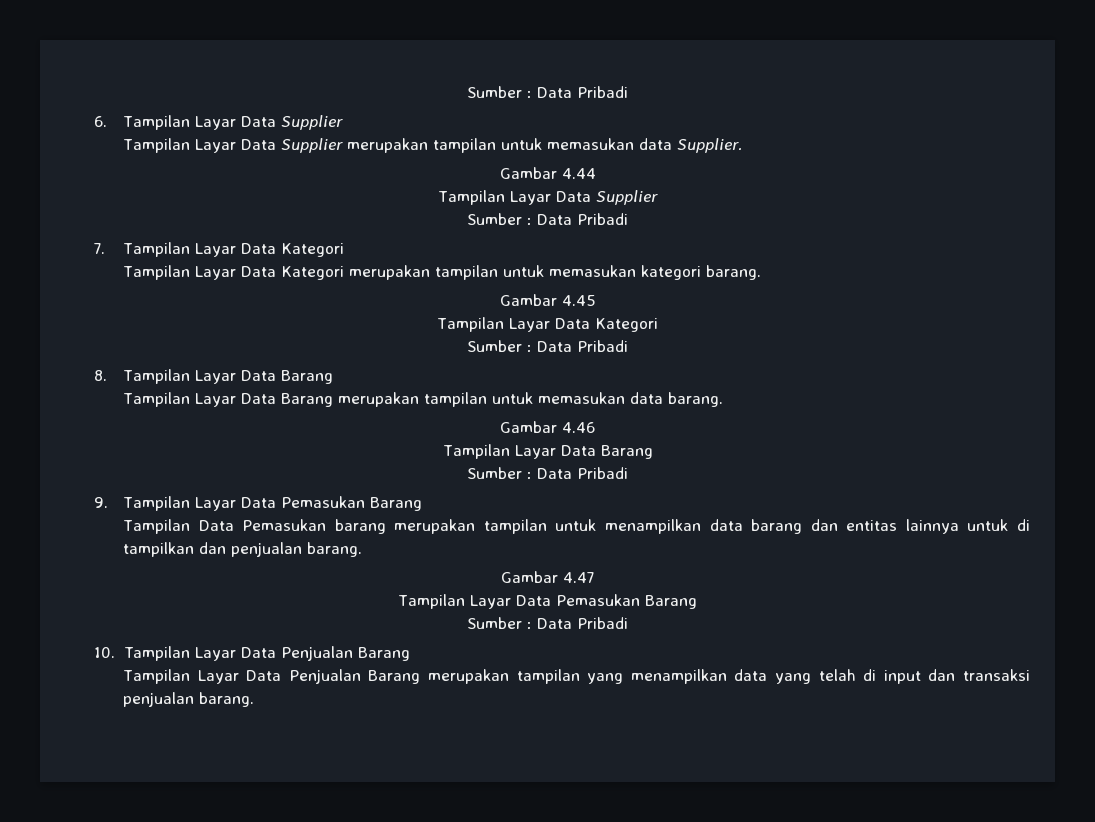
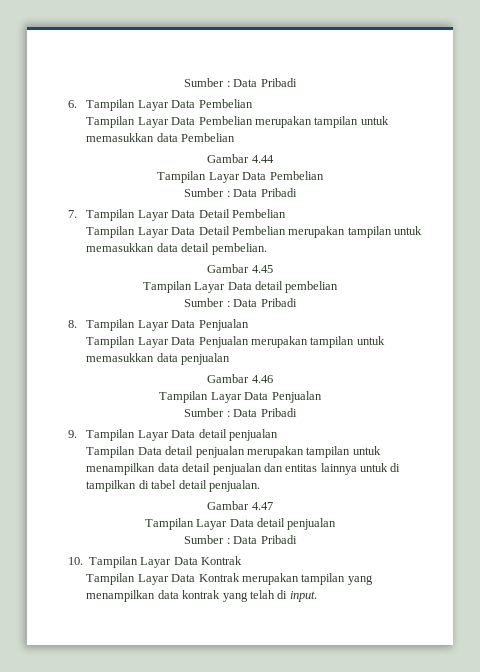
- 6. Tampilan Layar Data Supplier
- Tampilan Layar Data Supplier merupakan tampilan untuk memasukan data Supplier.
+ 6. Tampilan Layar Data Pembelian
+ Tampilan Layar Data Pembelian merupakan tampilan untuk memasukkan data Pembelian
  Gambar 4.44
- Tampilan Layar Data Supplier
+ Tampilan Layar Data Pembelian
- 7. Tampilan Layar Data Kategori
- Tampilan Layar Data Kategori merupakan tampilan untuk memasukan kategori barang.
+ 7. Tampilan Layar Data Detail Pembelian
+ Tampilan Layar Data Detail Pembelian merupakan tampilan untuk memasukkan data detail pembelian.
  Gambar 4.45
- Tampilan Layar Data Kategori
+ Tampilan Layar Data detail pembelian
  Sumber : Data Pribadi
- 8. Tampilan Layar Data Barang
- Tampilan Layar Data Barang merupakan tampilan untuk memasukan data barang.
+ 8. Tampilan Layar Data Penjualan
+ Tampilan Layar Data Penjualan merupakan tampilan untuk memasukkan data penjualan
  Gambar 4.46
- Tampilan Layar Data Barang
+ Tampilan Layar Data Penjualan
  Sumber : Data Pribadi
- 9. Tampilan Layar Data Pemasukan Barang
- Tampilan Data Pemasukan barang merupakan tampilan untuk menampilkan data barang dan entitas lainnya untuk di tampilkan dan penjualan barang.
+ 9. Tampilan Layar Data detail penjualan
+ Tampilan Data detail penjualan merupakan tampilan untuk menampilkan data detail penjualan dan entitas lainnya untuk di tampilkan di tabel detail penjualan.
  Gambar 4.47
- Tampilan Layar Data Pemasukan Barang
+ Tampilan Layar Data detail penjualan
  Sumber : Data Pribadi
- 10. Tampilan Layar Data Penjualan Barang
- Tampilan Layar Data Penjualan Barang merupakan tampilan yang menampilkan data yang telah di input dan transaksi penjualan barang.
+ 10. Tampilan Layar Data Kontrak
+ Tampilan Layar Data Kontrak merupakan tampilan yang menampilkan data kontrak yang telah di input.

